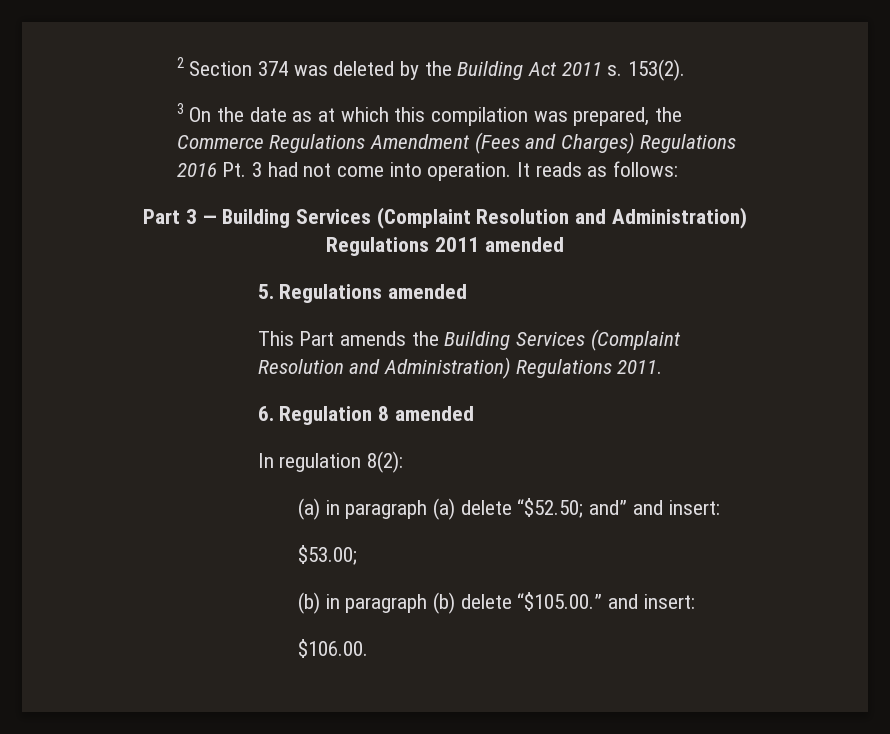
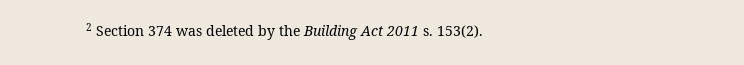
- 3 On the date as at which this compilation was prepared, the Commerce Regulations Amendment (Fees and Charges) Regulations 2016 Pt. 3 had not come into operation. It reads as follows:
- Part 3 — Building Services (Complaint Resolution and Administration) Regulations 2011 amended
- 5. Regulations amended
- This Part amends the Building Services (Complaint Resolution and Administration) Regulations 2011.
- 6. Regulation 8 amended
- In regulation 8(2):
- (a) in paragraph (a) delete “$52.50; and” and insert:
- $53.00;
- (b) in paragraph (b) delete “$105.00.” and insert:
- $106.00.

